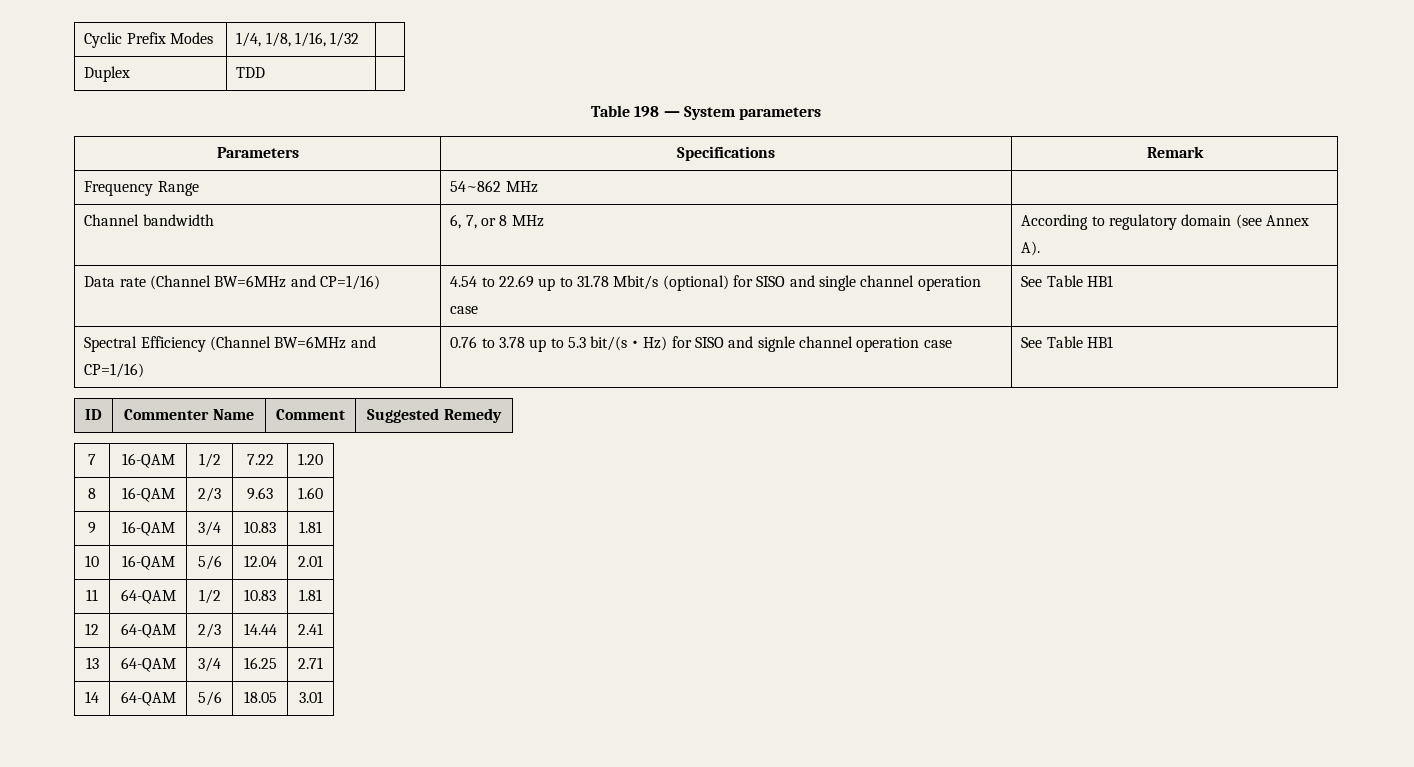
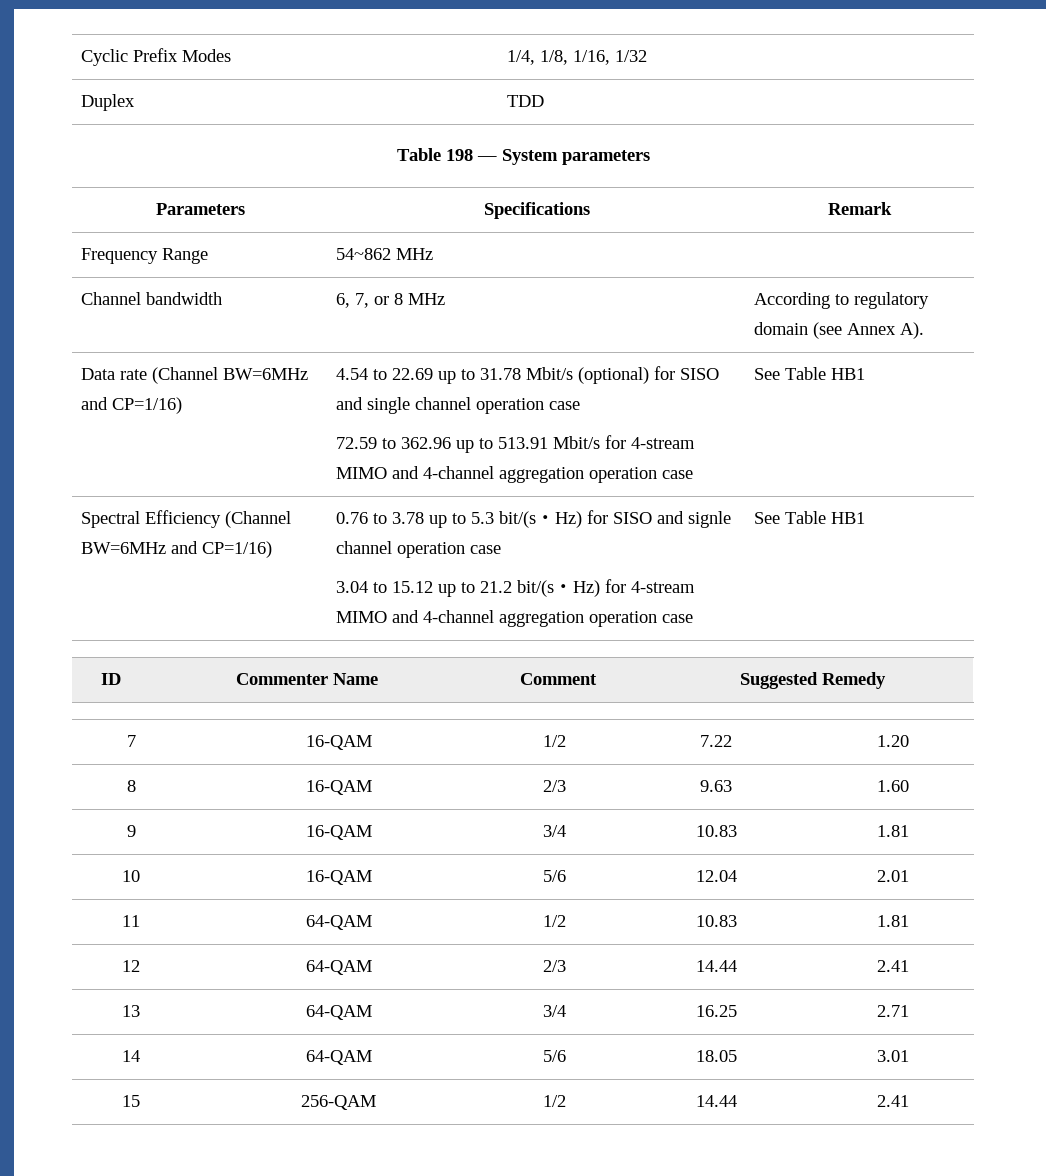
- Data rate (Channel BW=6MHz and CP=1/16) | 4.54 to 22.69 up to 31.78 Mbit/s (optional) for SISO and single channel operation case | See Table HB1
+ Data rate (Channel BW=6MHz and CP=1/16) | 4.54 to 22.69 up to 31.78 Mbit/s (optional) for SISO and single channel operation case
+ 72.59 to 362.96 up to 513.91 Mbit/s for 4-stream MIMO and 4-channel aggregation operation case | See Table HB1
+ 3.04 to 15.12 up to 21.2 bit/(s・Hz) for 4-stream MIMO and 4-channel aggregation operation case
+ 15 | 256-QAM | 1/2 | 14.44 | 2.41

